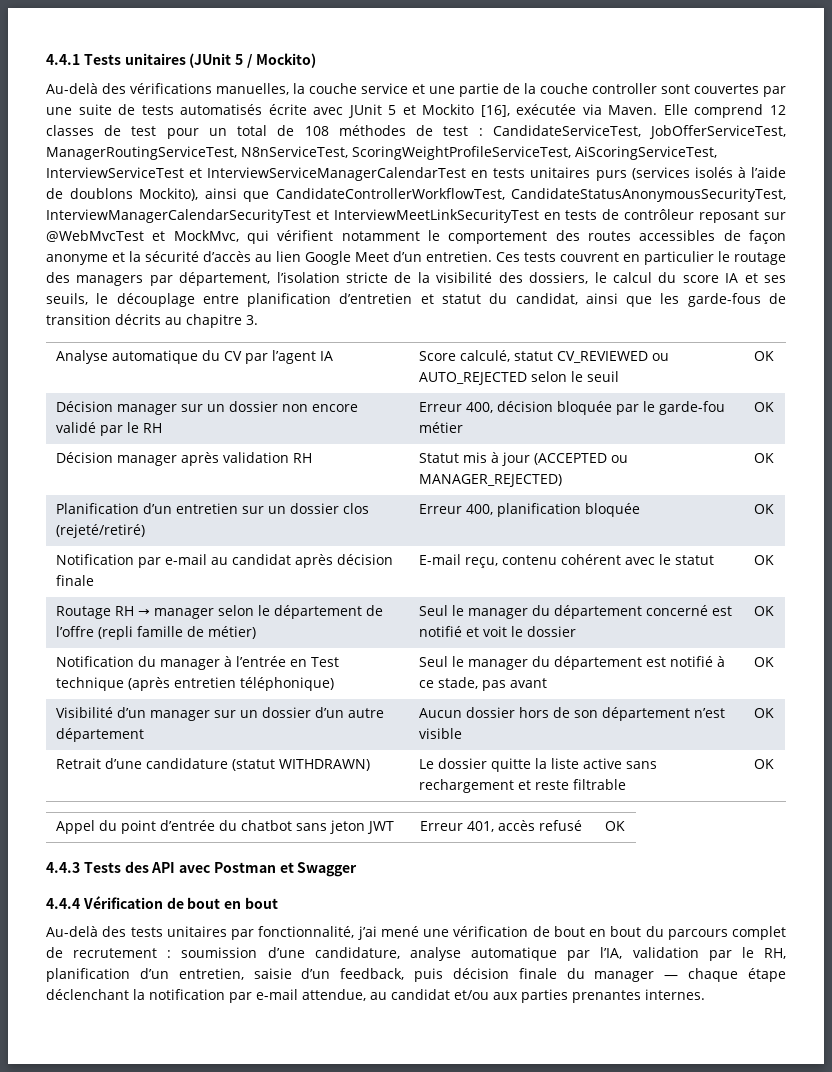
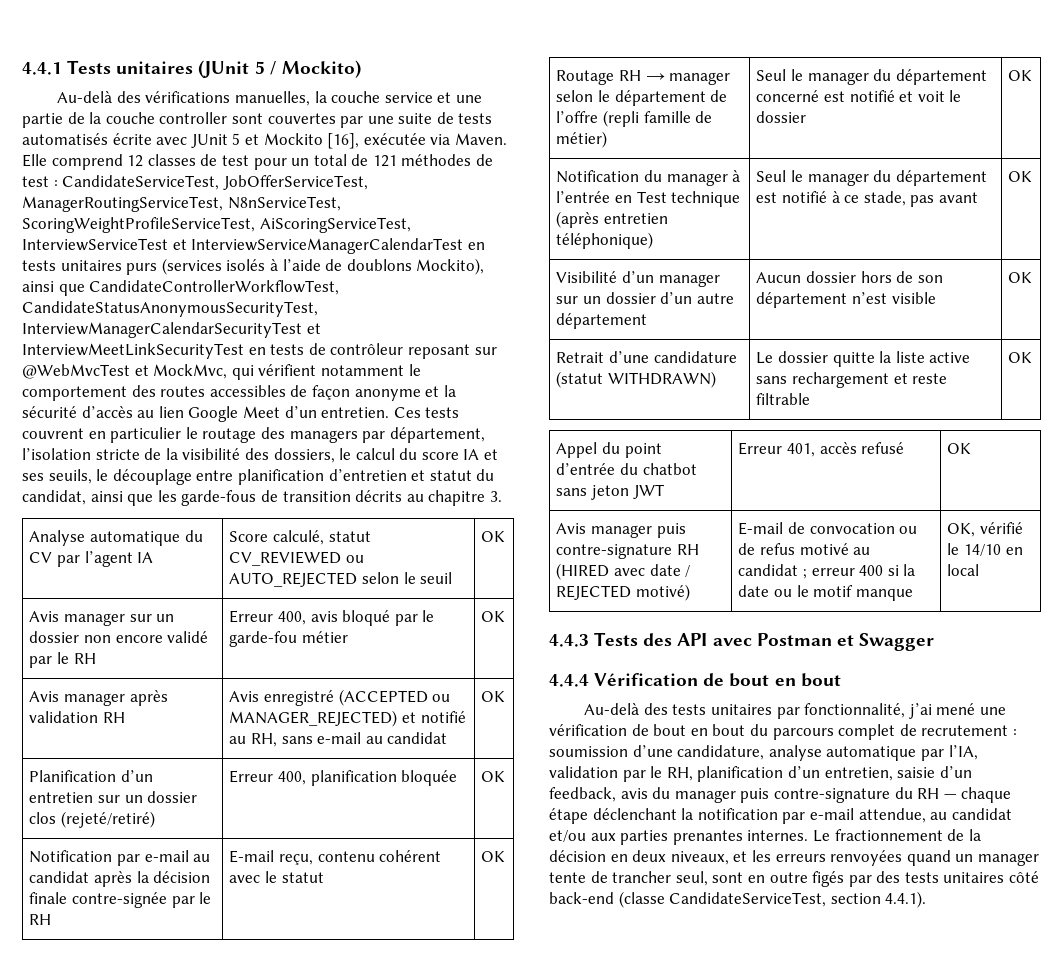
- Elle comprend 12 classes de test pour un total de 108 méthodes de test :
+ Elle comprend 12 classes de test pour un total de 121 méthodes de test :
- Décision manager sur un dossier non encore validé par le RH | Erreur 400, décision bloquée par le garde-fou métier | OK
+ Avis manager sur un dossier non encore validé par le RH | Erreur 400, avis bloqué par le garde-fou métier | OK
- Décision manager après validation RH | Statut mis à jour (ACCEPTED ou MANAGER_REJECTED) | OK
+ Avis manager après validation RH | Avis enregistré (ACCEPTED ou MANAGER_REJECTED) et notifié au RH, sans e-mail au candidat | OK
- Notification par e-mail au candidat après décision finale | E-mail reçu, contenu cohérent avec le statut | OK
+ Notification par e-mail au candidat après la décision finale contre-signée par le RH | E-mail reçu, contenu cohérent avec le statut | OK
+ Avis manager puis contre-signature RH (HIRED avec date / REJECTED motivé) | E-mail de convocation ou de refus motivé au candidat ; erreur 400 si la date ou le motif manque | OK, vérifié le 14/10 en local
- Au-delà des tests unitaires par fonctionnalité, j’ai mené une vérification de bout en bout du parcours complet de recrutement : soumission d’une candidature, analyse automatique par l’IA, validation par le RH, planification d’un entretien, saisie d’un feedback, puis décision finale du manager — chaque étape déclenchant la notification par e-mail attendue, au candidat et/ou aux parties prenantes internes.
+ Au-delà des tests unitaires par fonctionnalité, j’ai mené une vérification de bout en bout du parcours complet de recrutement : soumission d’une candidature, analyse automatique par l’IA, validation par le RH, planification d’un entretien, saisie d’un feedback, avis du manager puis contre-signature du RH — chaque étape déclenchant la notification par e-mail attendue, au candidat et/ou aux parties prenantes internes.
+ Le fractionnement de la décision en deux niveaux, et les erreurs renvoyées quand un manager tente de trancher seul, sont en outre figés par des tests unitaires côté back-end (classe CandidateServiceTest, section 4.4.1).

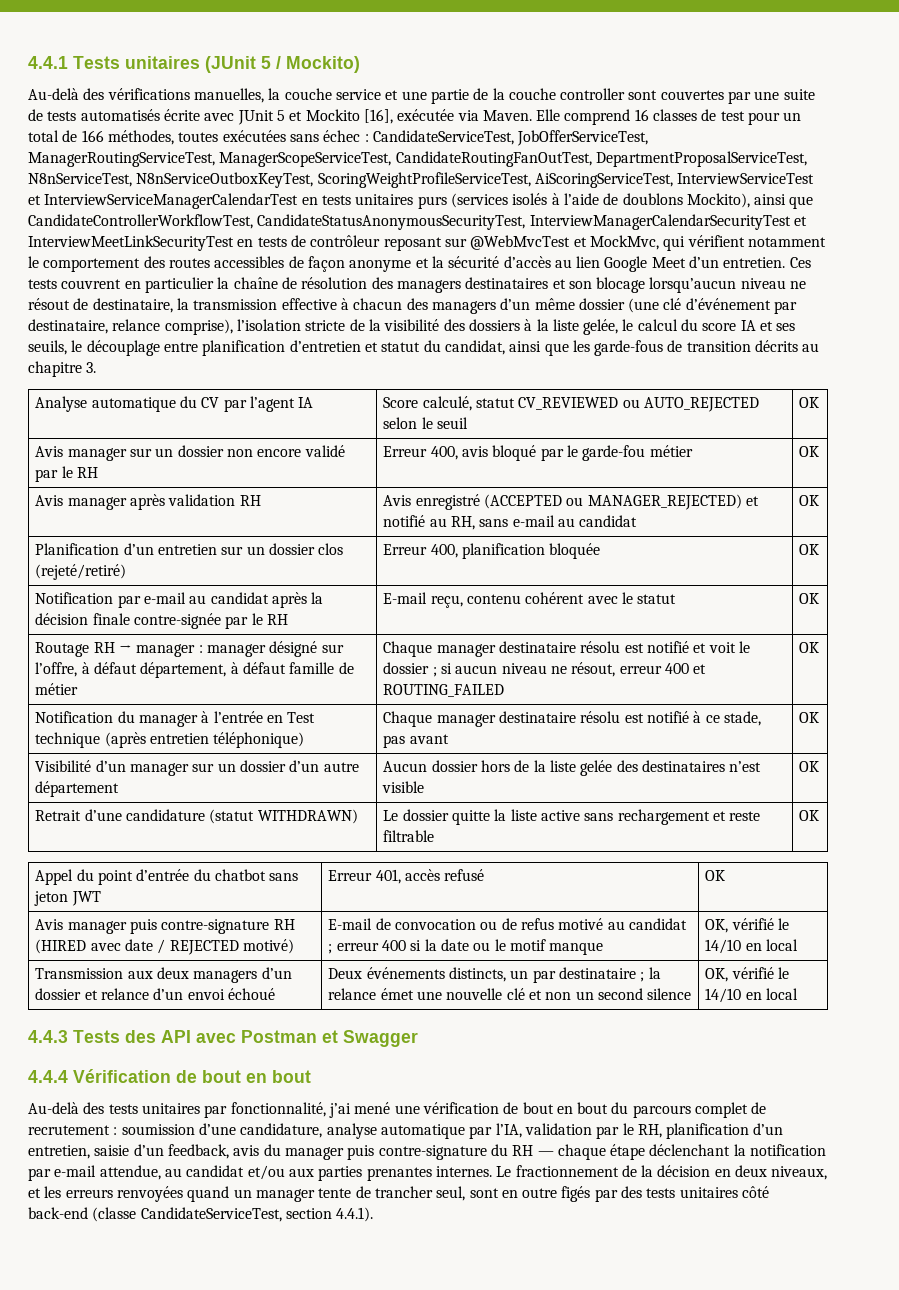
- Elle comprend 12 classes de test pour un total de 121 méthodes de test : CandidateServiceTest, JobOfferServiceTest, ManagerRoutingServiceTest, N8nServiceTest, ScoringWeightProfileServiceTest, AiScoringServiceTest, InterviewServiceTest et InterviewServiceManagerCalendarTest en tests unitaires purs (services isolés à l’aide de doublons Mockito), ainsi que CandidateControllerWorkflowTest, CandidateStatusAnonymousSecurityTest, InterviewManagerCalendarSecurityTest et InterviewMeetLinkSecurityTest en tests de contrôleur reposant sur @WebMvcTest et MockMvc, qui vérifient notamment le comportement des routes accessibles de façon anonyme et la sécurité d’accès au lien Google Meet d’un entretien.
+ Elle comprend 16 classes de test pour un total de 166 méthodes, toutes exécutées sans échec : CandidateServiceTest, JobOfferServiceTest, ManagerRoutingServiceTest, ManagerScopeServiceTest, CandidateRoutingFanOutTest, DepartmentProposalServiceTest, N8nServiceTest, N8nServiceOutboxKeyTest, ScoringWeightProfileServiceTest, AiScoringServiceTest, InterviewServiceTest et InterviewServiceManagerCalendarTest en tests unitaires purs (services isolés à l’aide de doublons Mockito), ainsi que CandidateControllerWorkflowTest, CandidateStatusAnonymousSecurityTest, InterviewManagerCalendarSecurityTest et InterviewMeetLinkSecurityTest en tests de contrôleur reposant sur @WebMvcTest et MockMvc, qui vérifient notamment le comportement des routes accessibles de façon anonyme et la sécurité d’accès au lien Google Meet d’un entretien.
- Ces tests couvrent en particulier le routage des managers par département, l’isolation stricte de la visibilité des dossiers, le calcul du score IA et ses seuils, le découplage entre planification d’entretien et statut du candidat, ainsi que les garde-fous de transition décrits au chapitre 3.
+ Ces tests couvrent en particulier la chaîne de résolution des managers destinataires et son blocage lorsqu’aucun niveau ne résout de destinataire, la transmission effective à chacun des managers d’un même dossier (une clé d’événement par destinataire, relance comprise), l’isolation stricte de la visibilité des dossiers à la liste gelée, le calcul du score IA et ses seuils, le découplage entre planification d’entretien et statut du candidat, ainsi que les garde-fous de transition décrits au chapitre 3.
- Routage RH → manager selon le département de l’offre (repli famille de métier) | Seul le manager du département concerné est notifié et voit le dossier | OK
+ Routage RH → manager : manager désigné sur l’offre, à défaut département, à défaut famille de métier | Chaque manager destinataire résolu est notifié et voit le dossier ; si aucun niveau ne résout, erreur 400 et ROUTING_FAILED | OK
- Notification du manager à l’entrée en Test technique (après entretien téléphonique) | Seul le manager du département est notifié à ce stade, pas avant | OK
+ Notification du manager à l’entrée en Test technique (après entretien téléphonique) | Chaque manager destinataire résolu est notifié à ce stade, pas avant | OK
- Visibilité d’un manager sur un dossier d’un autre département | Aucun dossier hors de son département n’est visible | OK
+ Visibilité d’un manager sur un dossier d’un autre département | Aucun dossier hors de la liste gelée des destinataires n’est visible | OK
+ Transmission aux deux managers d’un dossier et relance d’un envoi échoué | Deux événements distincts, un par destinataire ; la relance émet une nouvelle clé et non un second silence | OK, vérifié le 14/10 en local

